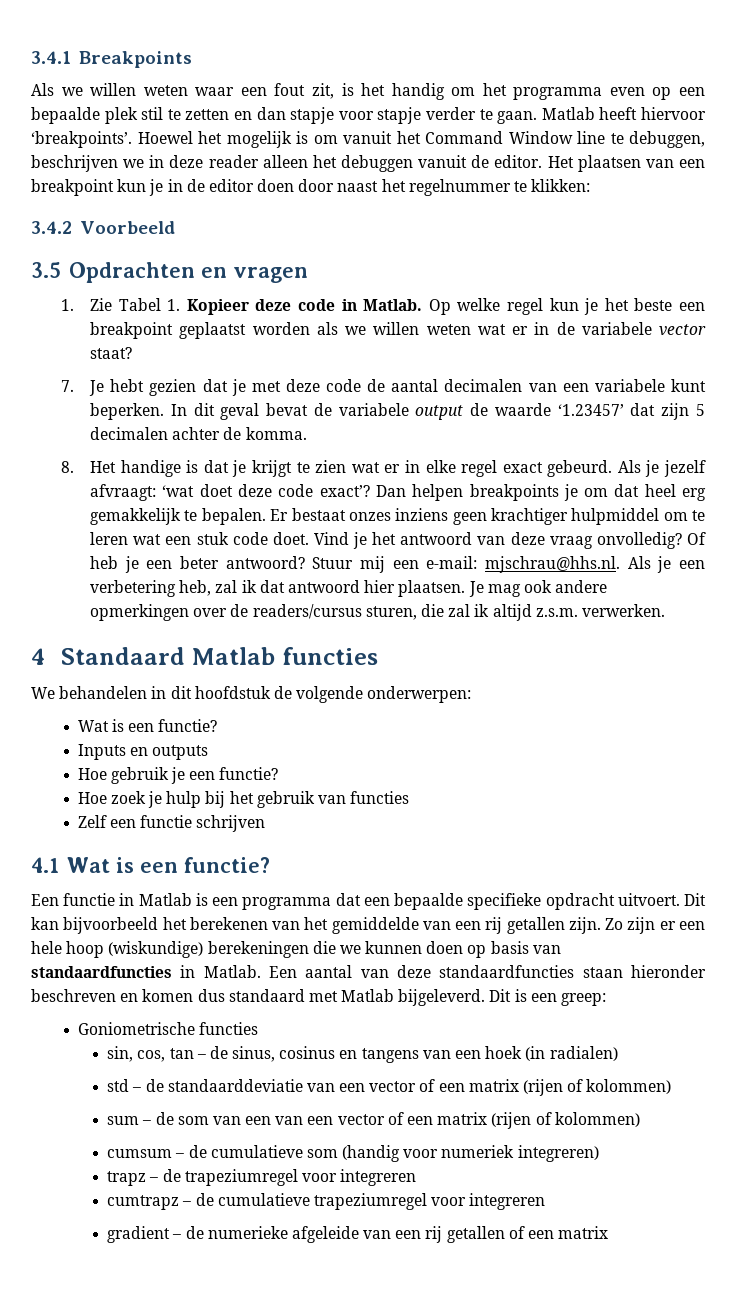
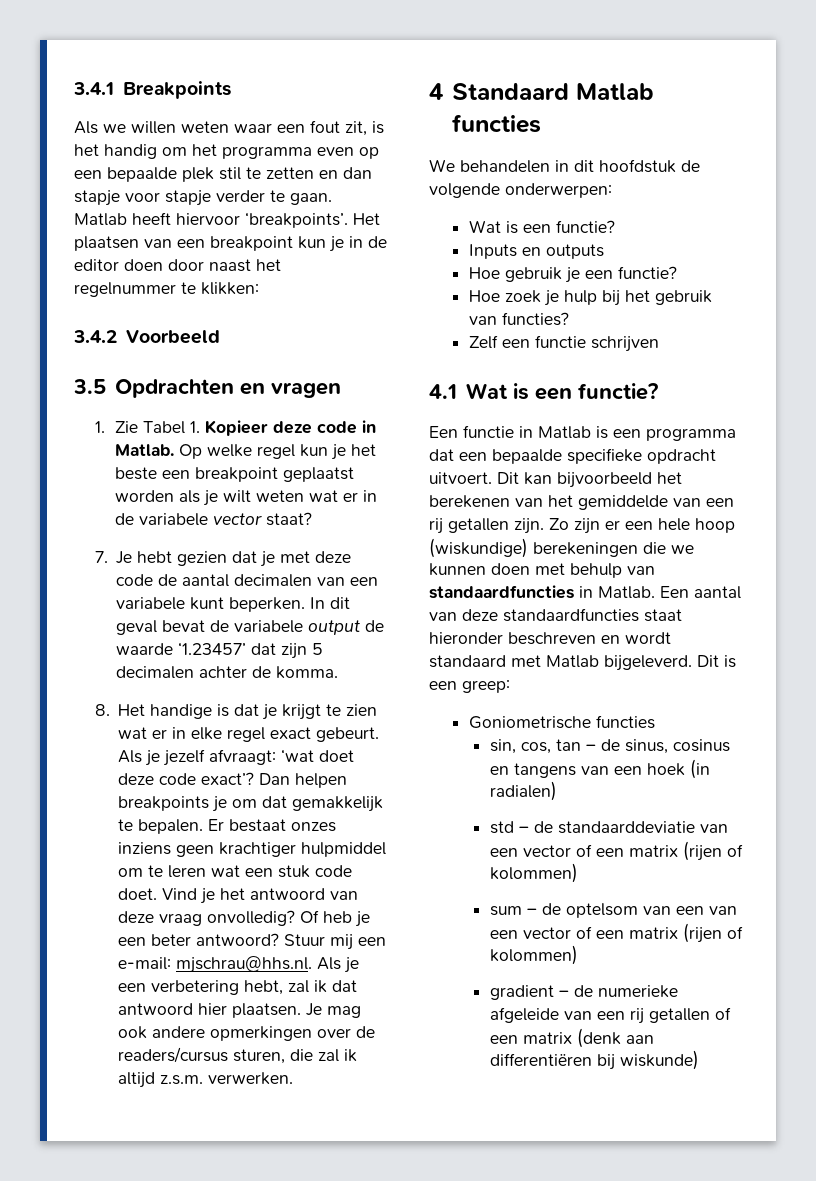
- Hoewel het mogelijk is om vanuit het Command Window line te debuggen, beschrijven we in deze reader alleen het debuggen vanuit de editor.
- Op welke regel kun je het beste een breakpoint geplaatst worden als we willen weten wat er in de variabele vector staat?
+ Op welke regel kun je het beste een breakpoint geplaatst worden als je wilt weten wat er in de variabele vector staat?
- 8. Het handige is dat je krijgt te zien wat er in elke regel exact gebeurd.
+ 8. Het handige is dat je krijgt te zien wat er in elke regel exact gebeurt.
- Dan helpen breakpoints je om dat heel erg gemakkelijk te bepalen.
+ Dan helpen breakpoints je om dat gemakkelijk te bepalen.
- Stuur mij een e-mail: mjschrau@hhs.nl. Als je een verbetering heb, zal ik dat antwoord hier plaatsen.
+ Stuur mij een e-mail: mjschrau@hhs.nl. Als je een verbetering hebt, zal ik dat antwoord hier plaatsen.
- Hoe zoek je hulp bij het gebruik van functies
+ Hoe zoek je hulp bij het gebruik van functies?
- Zo zijn er een hele hoop (wiskundige) berekeningen die we kunnen doen op basis van standaardfuncties in Matlab.
+ Zo zijn er een hele hoop (wiskundige) berekeningen die we kunnen doen met behulp van standaardfuncties in Matlab.
- Een aantal van deze standaardfuncties staan hieronder beschreven en komen dus standaard met Matlab bijgeleverd.
+ Een aantal van deze standaardfuncties staat hieronder beschreven en wordt standaard met Matlab bijgeleverd.
- sum – de som van een van een vector of een matrix (rijen of kolommen)
+ sum – de optelsom van een van een vector of een matrix (rijen of kolommen)
- cumsum – de cumulatieve som (handig voor numeriek integreren)
- trapz – de trapeziumregel voor integreren
- cumtrapz – de cumulatieve trapeziumregel voor integreren
- gradient – de numerieke afgeleide van een rij getallen of een matrix
+ gradient – de numerieke afgeleide van een rij getallen of een matrix (denk aan differentiëren bij wiskunde)

